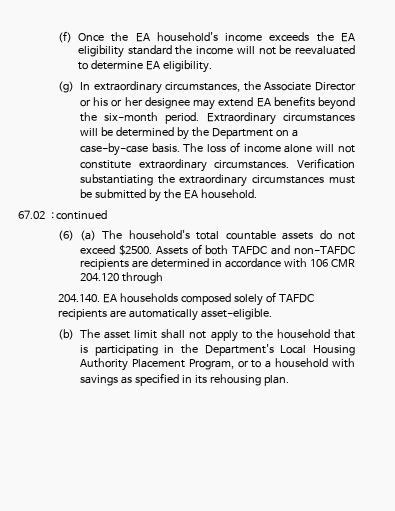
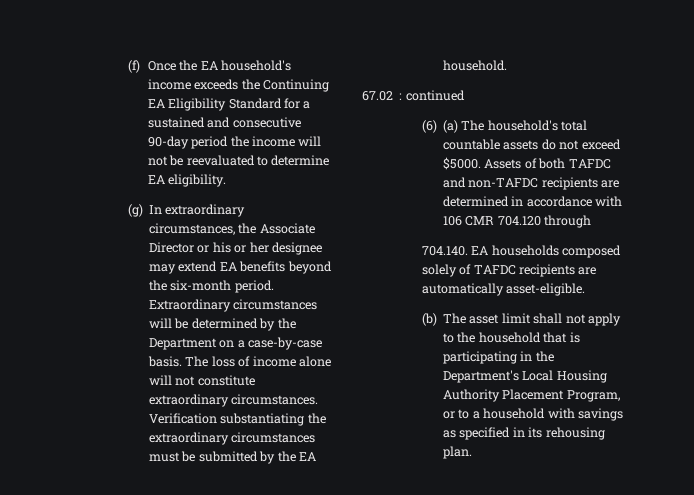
- (f) Once the EA household's income exceeds the EA eligibility standard the income will not be reevaluated to determine EA eligibility.
+ (f) Once the EA household's income exceeds the Continuing EA Eligibility Standard for a sustained and consecutive 90-day period the income will not be reevaluated to determine EA eligibility.
- (6) (a) The household's total countable assets do not exceed $2500.
+ (6) (a) The household's total countable assets do not exceed $5000.
- Assets of both TAFDC and non-TAFDC recipients are determined in accordance with 106 CMR 204.120 through
+ Assets of both TAFDC and non-TAFDC recipients are determined in accordance with 106 CMR 704.120 through
- 204.140. EA households composed solely of TAFDC recipients are automatically asset-eligible.
+ 704.140. EA households composed solely of TAFDC recipients are automatically asset-eligible.

